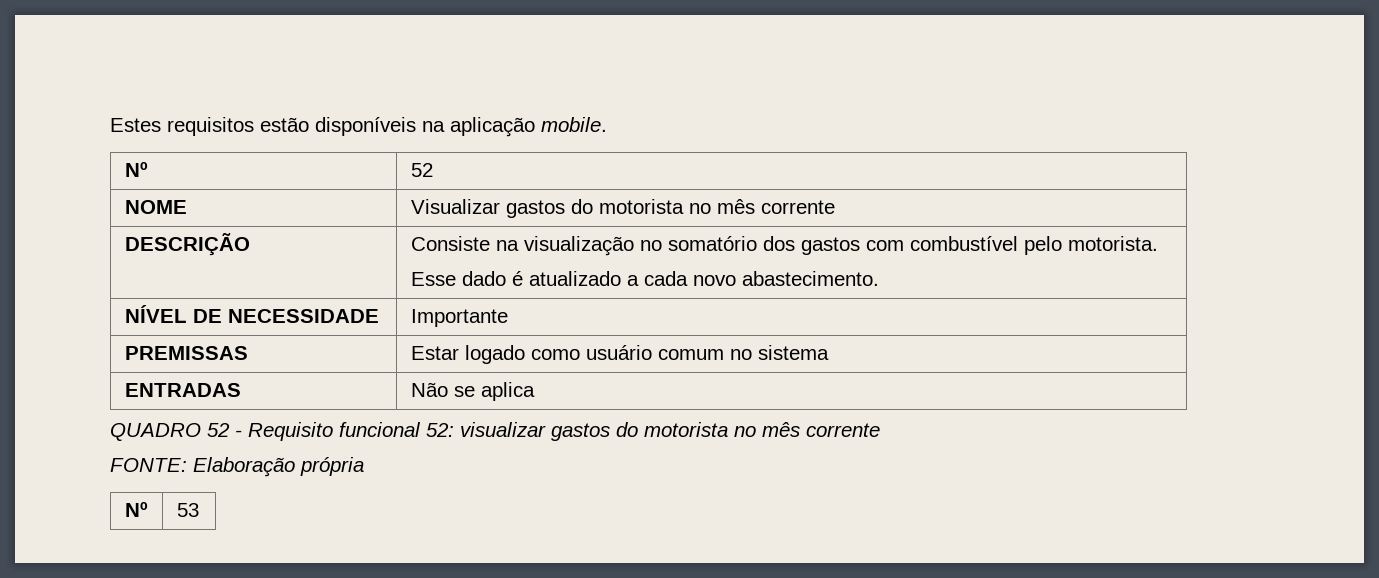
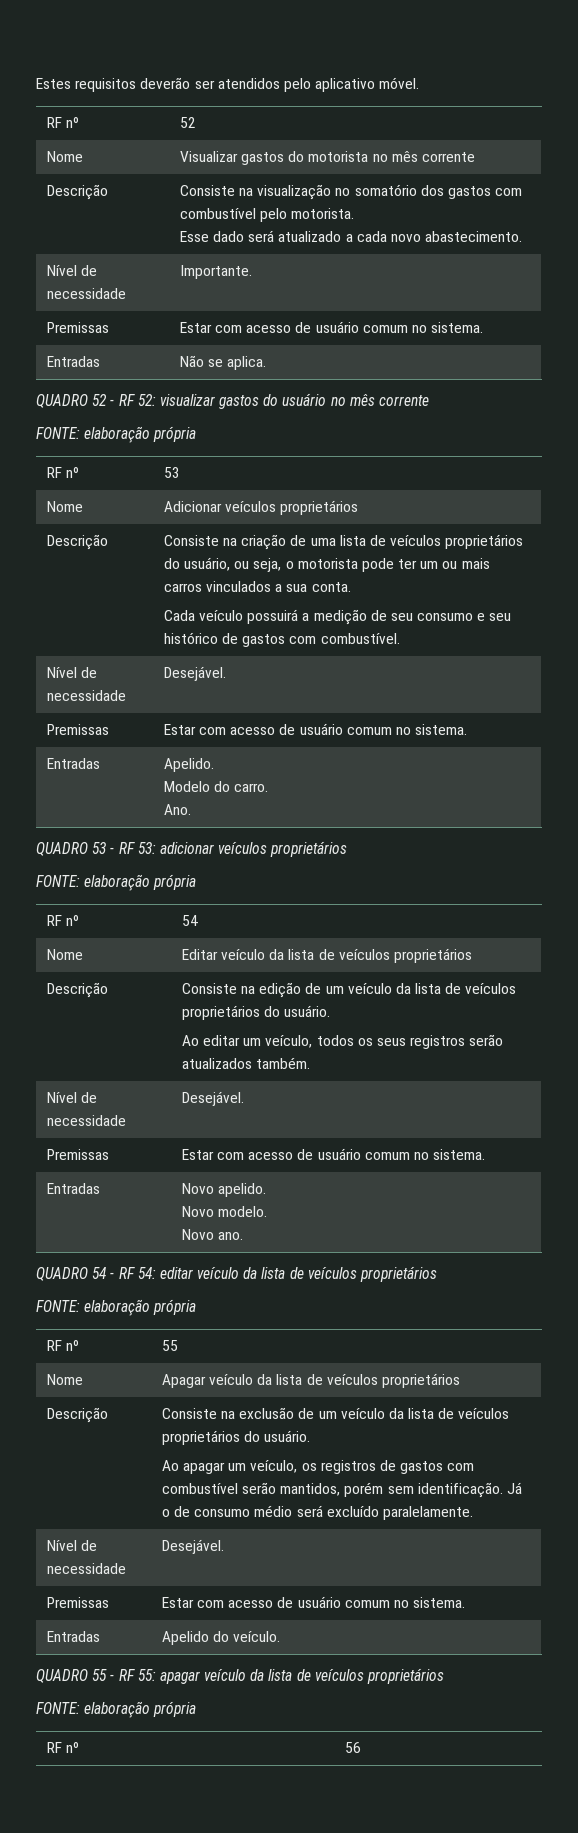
- Estes requisitos estão disponíveis na aplicação mobile.
- Nº | 52
+ Estes requisitos deverão ser atendidos pelo aplicativo móvel.
+ RF nº | 52
- NOME | Visualizar gastos do motorista no mês corrente
+ Nome | Visualizar gastos do motorista no mês corrente
- DESCRIÇÃO | Consiste na visualização no somatório dos gastos com combustível pelo motorista.
- Esse dado é atualizado a cada novo abastecimento.
+ Descrição | Consiste na visualização no somatório dos gastos com combustível pelo motorista.
+ Esse dado será atualizado a cada novo abastecimento.
- NÍVEL DE NECESSIDADE | Importante
- PREMISSAS | Estar logado como usuário comum no sistema
- ENTRADAS | Não se aplica
+ Nível de necessidade | Importante.
+ Premissas | Estar com acesso de usuário comum no sistema.
+ Entradas | Não se aplica.
- QUADRO 52 - Requisito funcional 52: visualizar gastos do motorista no mês corrente
- FONTE: Elaboração própria
- Nº | 53
+ QUADRO 52 - RF 52: visualizar gastos do usuário no mês corrente
+ FONTE: elaboração própria
+ RF nº | 53
+ Nome | Adicionar veículos proprietários
+ Descrição | Consiste na criação de uma lista de veículos proprietários do usuário, ou seja, o motorista pode ter um ou mais carros vinculados a sua conta.
+ Cada veículo possuirá a medição de seu consumo e seu histórico de gastos com combustível.
+ Nível de necessidade | Desejável.
+ Premissas | Estar com acesso de usuário comum no sistema.
+ Entradas | Apelido.
+ Modelo do carro.
+ Ano.
+ QUADRO 53 - RF 53: adicionar veículos proprietários
+ FONTE: elaboração própria
+ RF nº | 54
+ Nome | Editar veículo da lista de veículos proprietários
+ Descrição | Consiste na edição de um veículo da lista de veículos proprietários do usuário.
+ Ao editar um veículo, todos os seus registros serão atualizados também.
+ Nível de necessidade | Desejável.
+ Premissas | Estar com acesso de usuário comum no sistema.
+ Entradas | Novo apelido.
+ Novo modelo.
+ Novo ano.
+ QUADRO 54 - RF 54: editar veículo da lista de veículos proprietários
+ FONTE: elaboração própria
+ RF nº | 55
+ Nome | Apagar veículo da lista de veículos proprietários
+ Descrição | Consiste na exclusão de um veículo da lista de veículos proprietários do usuário.
+ Ao apagar um veículo, os registros de gastos com combustível serão mantidos, porém sem identificação. Já o de consumo médio será excluído paralelamente.
+ Nível de necessidade | Desejável.
+ Premissas | Estar com acesso de usuário comum no sistema.
+ Entradas | Apelido do veículo.
+ QUADRO 55 - RF 55: apagar veículo da lista de veículos proprietários
+ FONTE: elaboração própria
+ RF nº | 56

